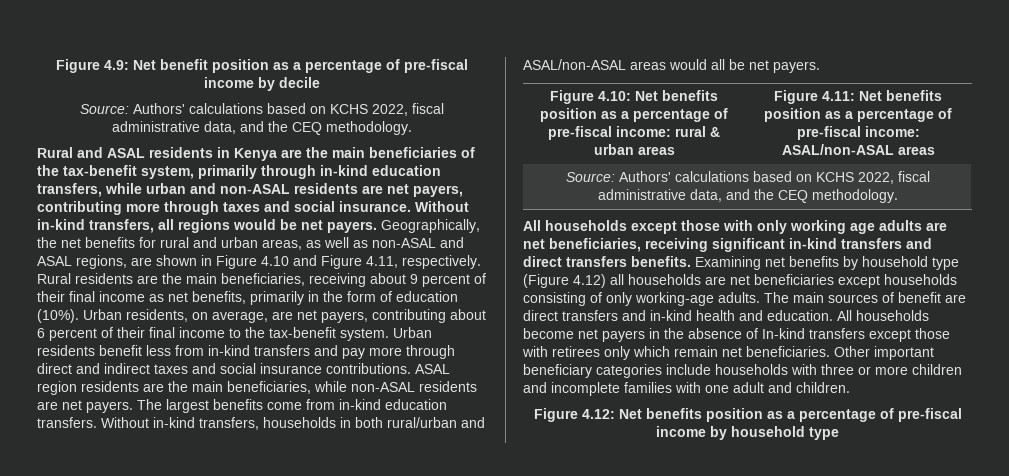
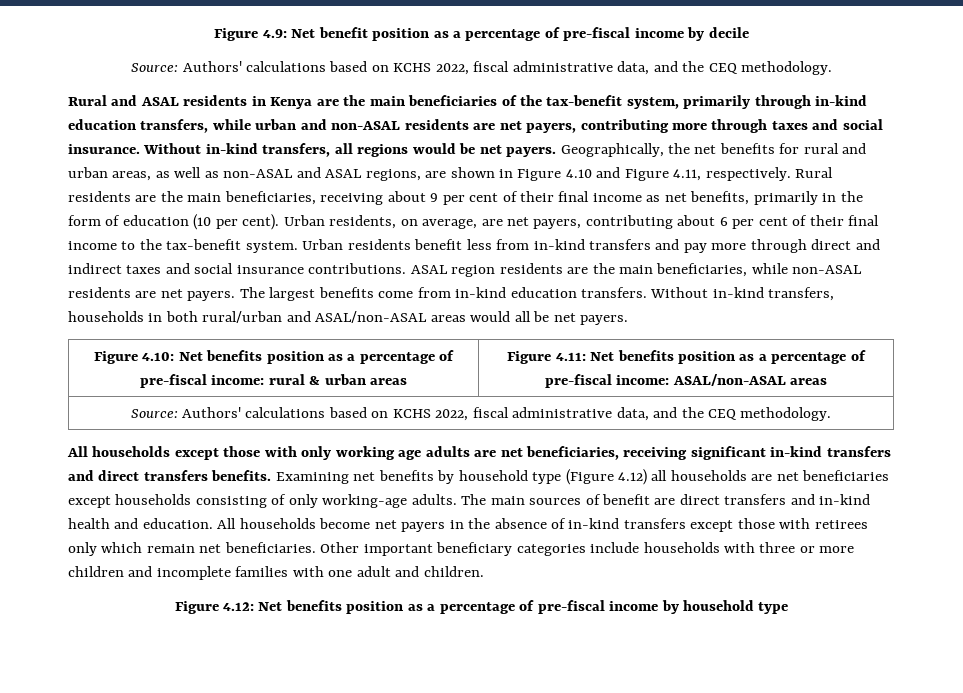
- Rural residents are the main beneficiaries, receiving about 9 percent of their final income as net benefits, primarily in the form of education (10%).
+ Rural residents are the main beneficiaries, receiving about 9 per cent of their final income as net benefits, primarily in the form of education (10 per cent).
- Urban residents, on average, are net payers, contributing about 6 percent of their final income to the tax-benefit system.
+ Urban residents, on average, are net payers, contributing about 6 per cent of their final income to the tax-benefit system.
- All households become net payers in the absence of In-kind transfers except those with retirees only which remain net beneficiaries.
+ All households become net payers in the absence of in-kind transfers except those with retirees only which remain net beneficiaries.

